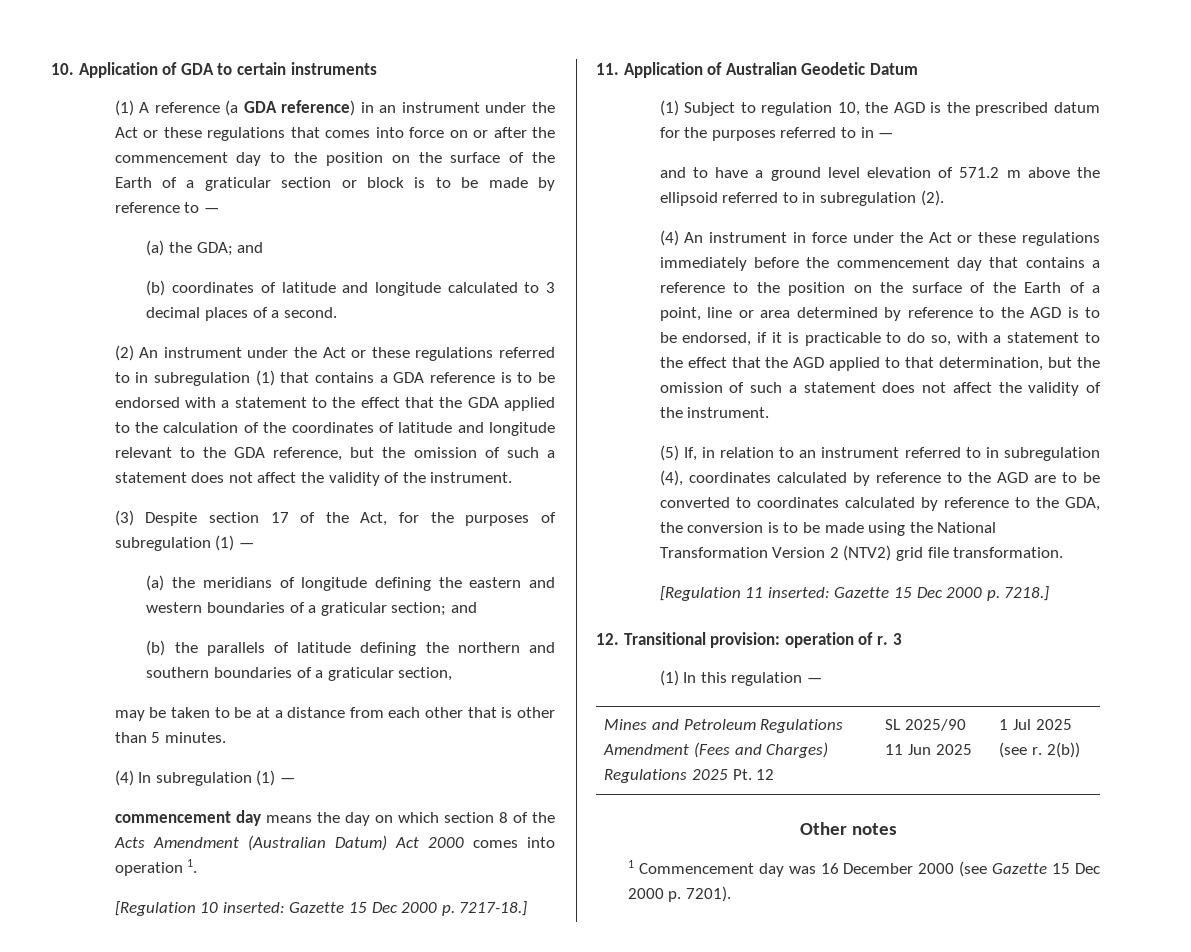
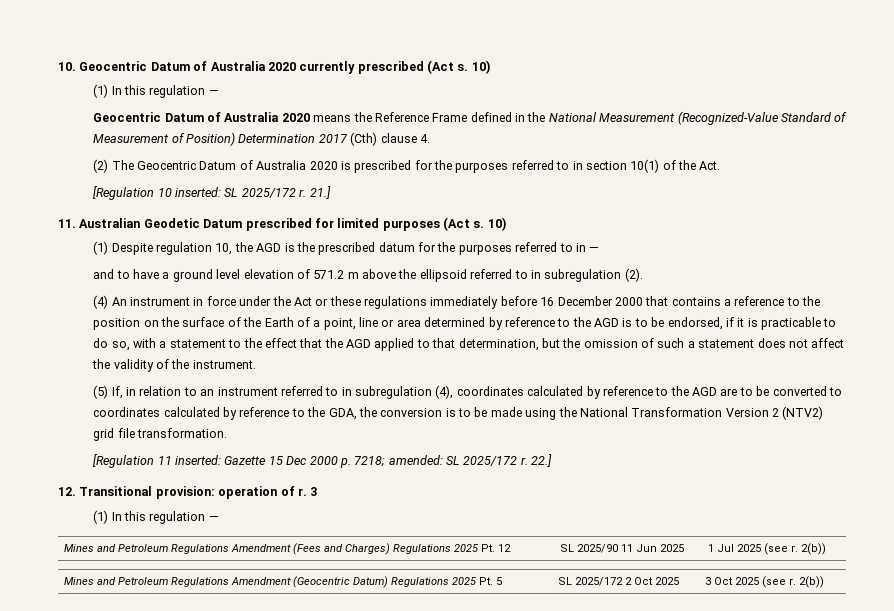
- 10. Application of GDA to certain instruments
- (1) A reference (a GDA reference) in an instrument under the Act or these regulations that comes into force on or after the commencement day to the position on the surface of the Earth of a graticular section or block is to be made by reference to —
- (a) the GDA; and
- (b) coordinates of latitude and longitude calculated to 3 decimal places of a second.
- (2) An instrument under the Act or these regulations referred to in subregulation (1) that contains a GDA reference is to be endorsed with a statement to the effect that the GDA applied to the calculation of the coordinates of latitude and longitude relevant to the GDA reference, but the omission of such a statement does not affect the validity of the instrument.
- (3) Despite section 17 of the Act, for the purposes of subregulation (1) —
- (a) the meridians of longitude defining the eastern and western boundaries of a graticular section; and
- (b) the parallels of latitude defining the northern and southern boundaries of a graticular section,
- may be taken to be at a distance from each other that is other than 5 minutes.
- (4) In subregulation (1) —
- commencement day means the day on which section 8 of the Acts Amendment (Australian Datum) Act 2000 comes into operation 1.
- [Regulation 10 inserted: Gazette 15 Dec 2000 p. 7217-18.]
+ 10. Geocentric Datum of Australia 2020 currently prescribed (Act s. 10)
+ (1) In this regulation —
+ Geocentric Datum of Australia 2020 means the Reference Frame defined in the National Measurement (Recognized-Value Standard of Measurement of Position) Determination 2017 (Cth) clause 4.
+ (2) The Geocentric Datum of Australia 2020 is prescribed for the purposes referred to in section 10(1) of the Act.
+ [Regulation 10 inserted: SL 2025/172 r. 21.]
- 11. Application of Australian Geodetic Datum
- (1) Subject to regulation 10, the AGD is the prescribed datum for the purposes referred to in —
+ 11. Australian Geodetic Datum prescribed for limited purposes (Act s. 10)
+ (1) Despite regulation 10, the AGD is the prescribed datum for the purposes referred to in —
- (4) An instrument in force under the Act or these regulations immediately before the commencement day that contains a reference to the position on the surface of the Earth of a point, line or area determined by reference to the AGD is to be endorsed, if it is practicable to do so, with a statement to the effect that the AGD applied to that determination, but the omission of such a statement does not affect the validity of the instrument.
+ (4) An instrument in force under the Act or these regulations immediately before 16 December 2000 that contains a reference to the position on the surface of the Earth of a point, line or area determined by reference to the AGD is to be endorsed, if it is practicable to do so, with a statement to the effect that the AGD applied to that determination, but the omission of such a statement does not affect the validity of the instrument.
- [Regulation 11 inserted: Gazette 15 Dec 2000 p. 7218.]
+ [Regulation 11 inserted: Gazette 15 Dec 2000 p. 7218; amended: SL 2025/172 r. 22.]
- Other notes
- 1 Commencement day was 16 December 2000 (see Gazette 15 Dec 2000 p. 7201).
+ Mines and Petroleum Regulations Amendment (Geocentric Datum) Regulations 2025 Pt. 5 | SL 2025/172 2 Oct 2025 | 3 Oct 2025 (see r. 2(b))

